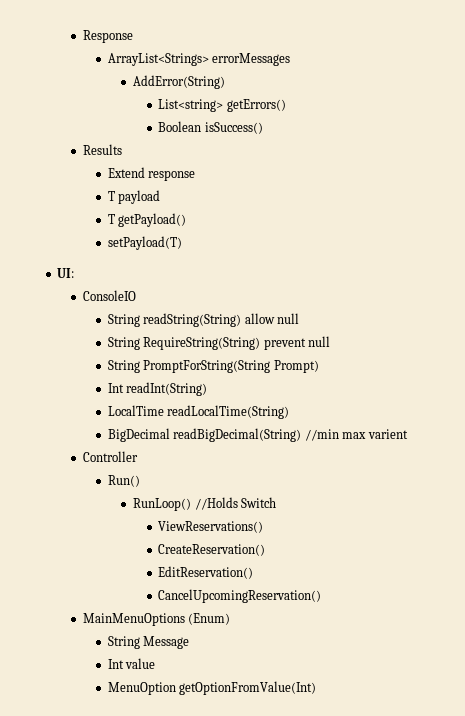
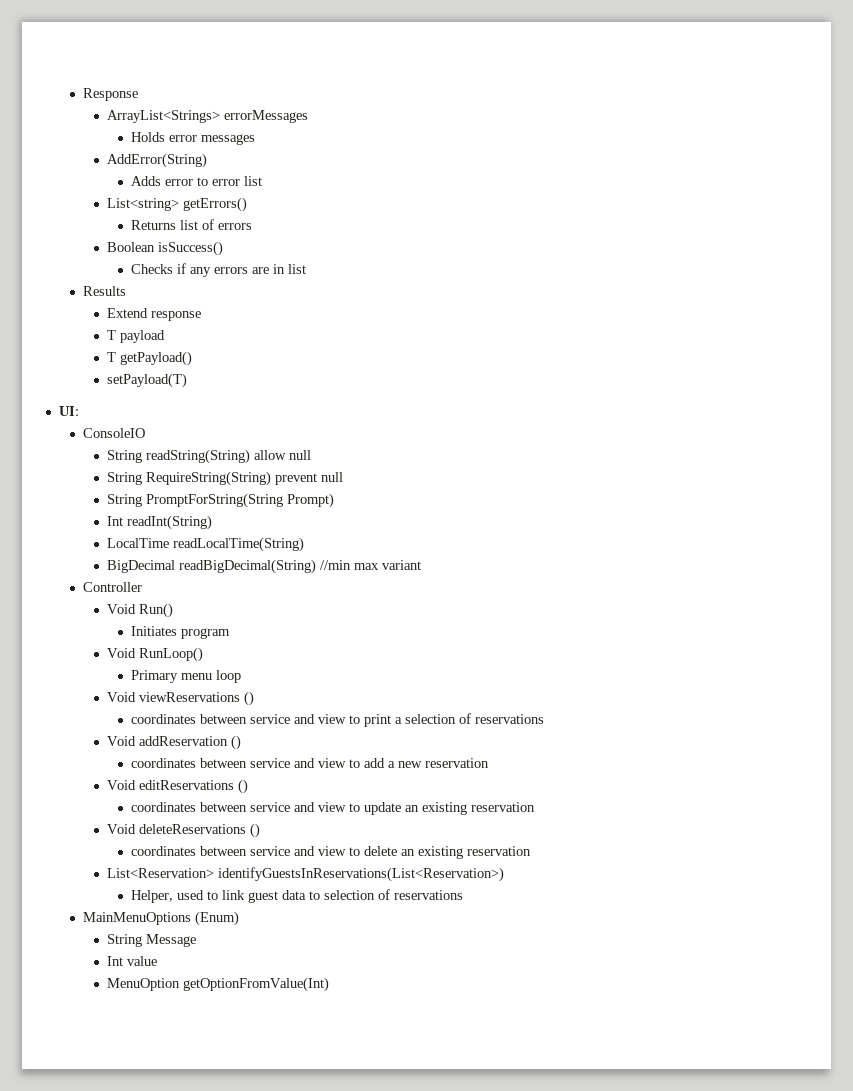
+ Holds error messages
  AddError(String)
+ Adds error to error list
  List<string> getErrors()
+ Returns list of errors
  Boolean isSuccess()
+ Checks if any errors are in list
- BigDecimal readBigDecimal(String) //min max varient
+ BigDecimal readBigDecimal(String) //min max variant
- Run()
+ Void Run()
- RunLoop() //Holds Switch
- ViewReservations()
- CreateReservation()
- EditReservation()
- CancelUpcomingReservation()
+ Initiates program
+ Void RunLoop()
+ Primary menu loop
+ Void viewReservations ()
+ coordinates between service and view to print a selection of reservations
+ Void addReservation ()
+ coordinates between service and view to add a new reservation
+ Void editReservations ()
+ coordinates between service and view to update an existing reservation
+ Void deleteReservations ()
+ coordinates between service and view to delete an existing reservation
+ List<Reservation> identifyGuestsInReservations(List<Reservation>)
+ Helper, used to link guest data to selection of reservations

